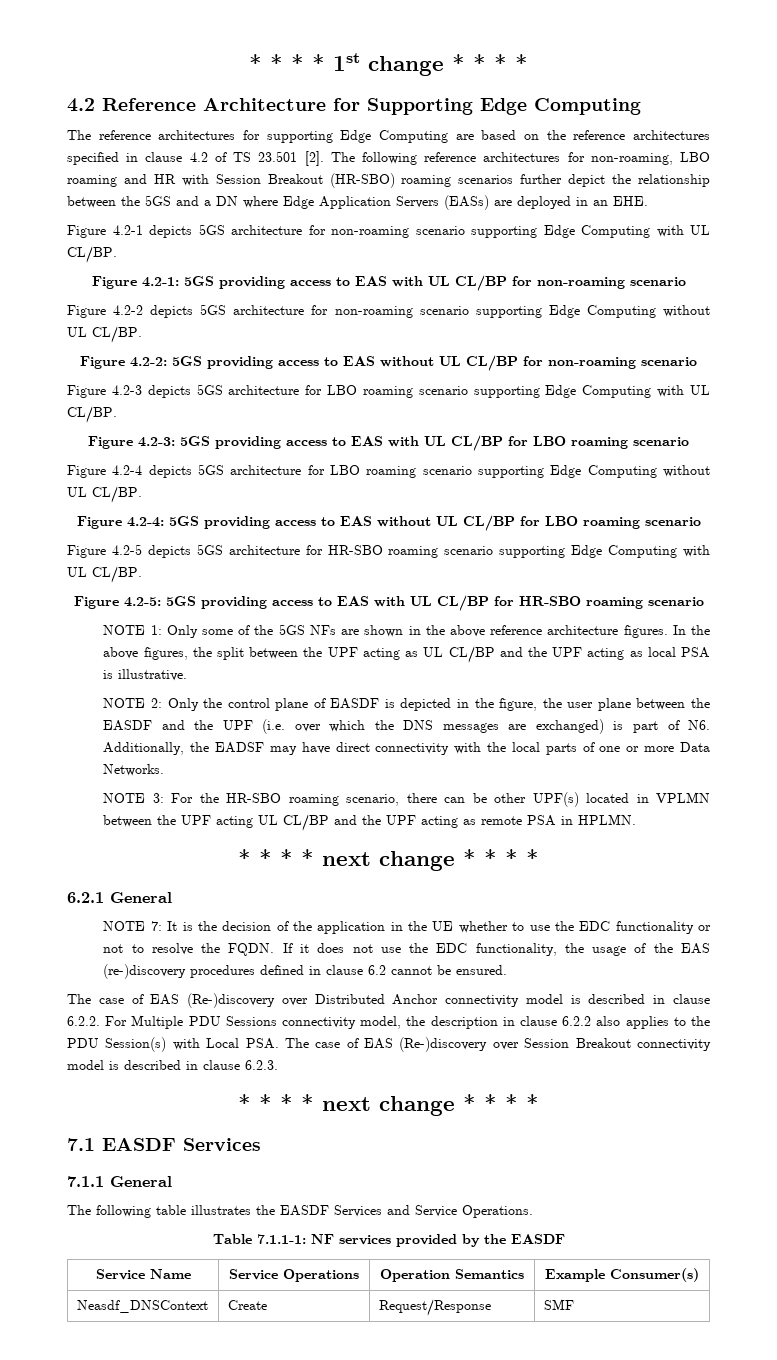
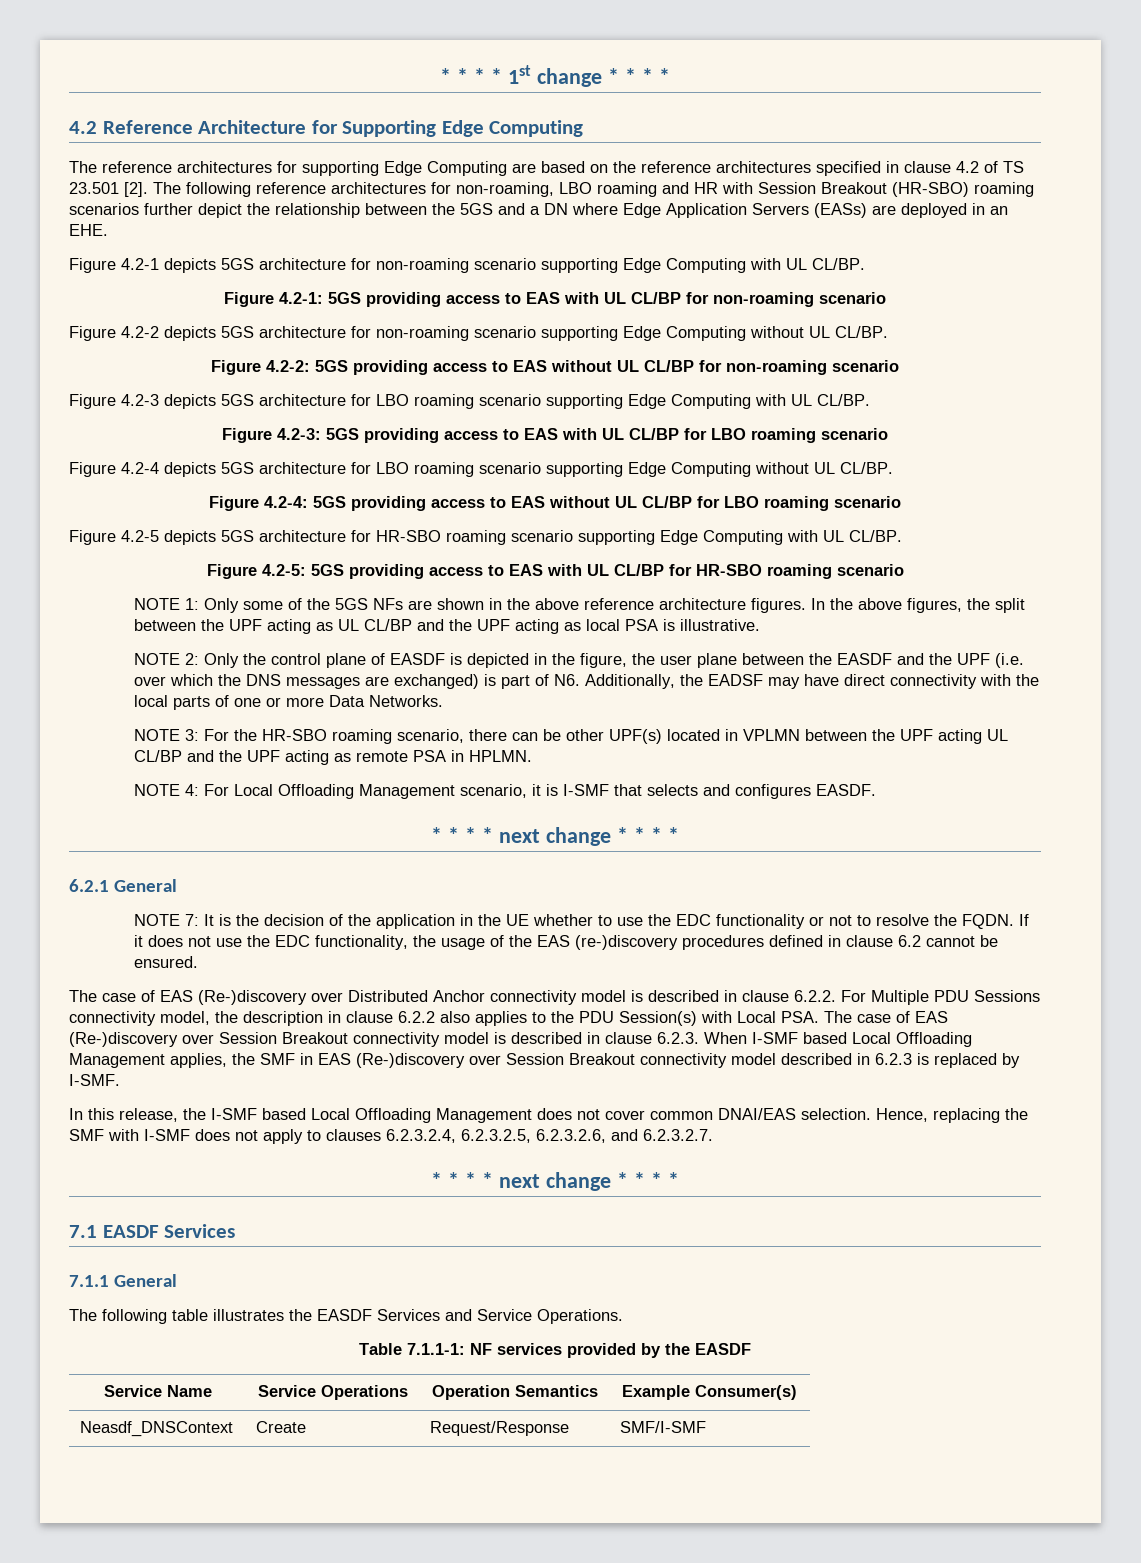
+ NOTE 4: For Local Offloading Management scenario, it is I-SMF that selects and configures EASDF.
- The case of EAS (Re-)discovery over Distributed Anchor connectivity model is described in clause 6.2.2. For Multiple PDU Sessions connectivity model, the description in clause 6.2.2 also applies to the PDU Session(s) with Local PSA. The case of EAS (Re-)discovery over Session Breakout connectivity model is described in clause 6.2.3.
+ The case of EAS (Re-)discovery over Distributed Anchor connectivity model is described in clause 6.2.2. For Multiple PDU Sessions connectivity model, the description in clause 6.2.2 also applies to the PDU Session(s) with Local PSA. The case of EAS (Re-)discovery over Session Breakout connectivity model is described in clause 6.2.3. When I-SMF based Local Offloading Management applies, the SMF in EAS (Re-)discovery over Session Breakout connectivity model described in 6.2.3 is replaced by I-SMF.
+ In this release, the I-SMF based Local Offloading Management does not cover common DNAI/EAS selection. Hence, replacing the SMF with I-SMF does not apply to clauses 6.2.3.2.4, 6.2.3.2.5, 6.2.3.2.6, and 6.2.3.2.7.
- Neasdf_DNSContext | Create | Request/Response | SMF
+ Neasdf_DNSContext | Create | Request/Response | SMF/I-SMF

